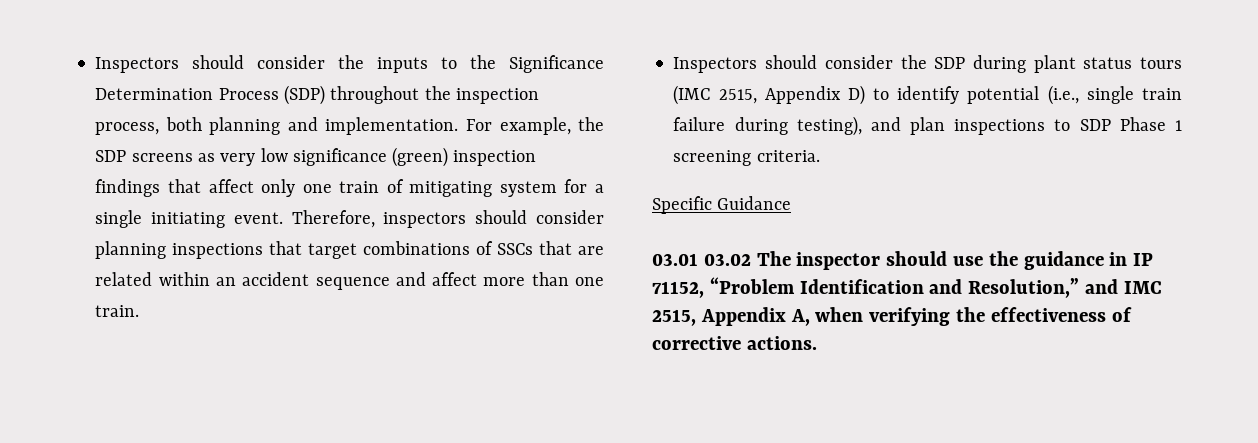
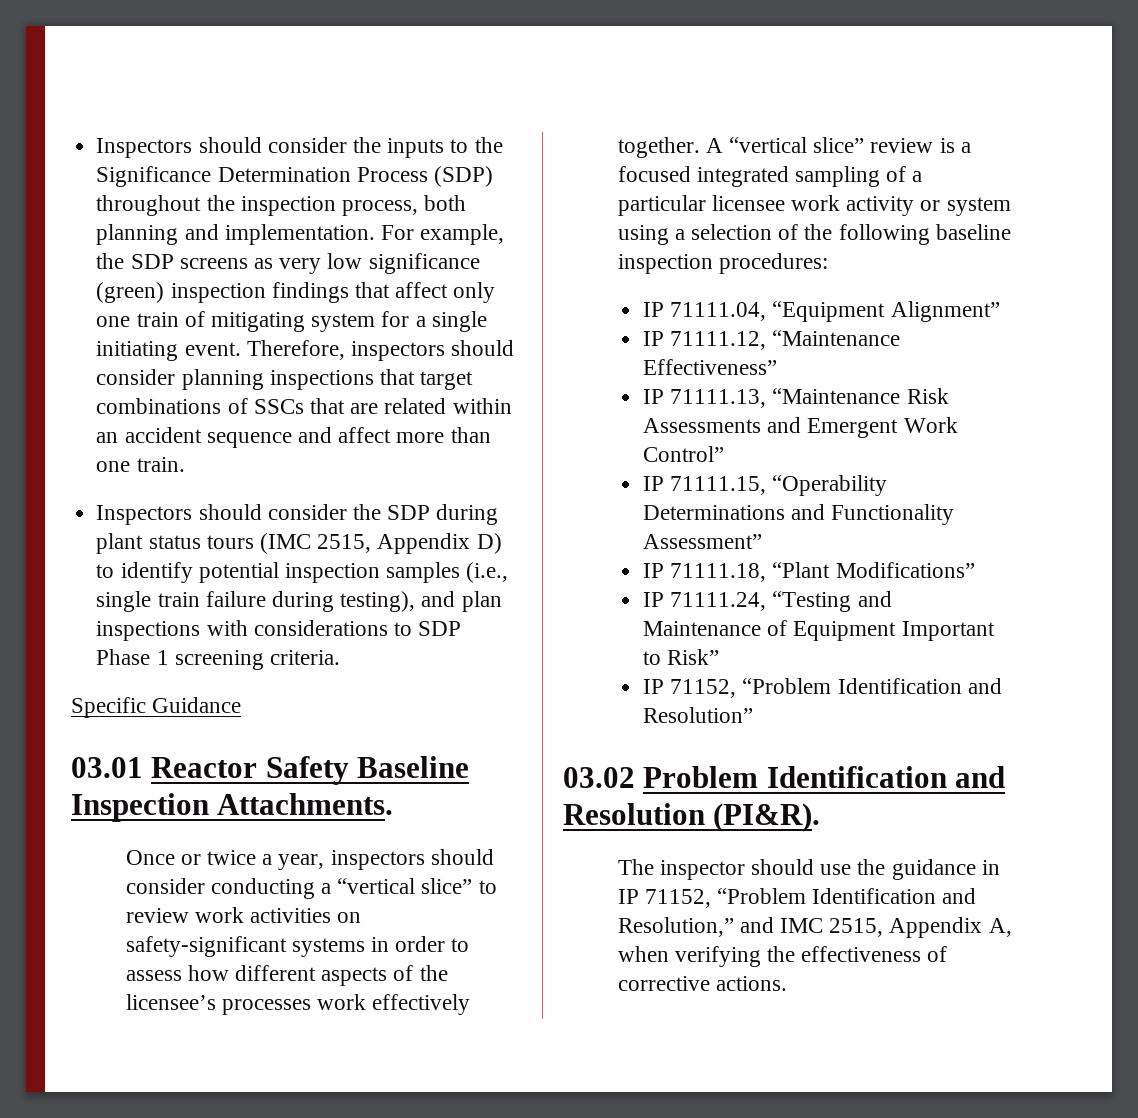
- Inspectors should consider the SDP during plant status tours (IMC 2515, Appendix D) to identify potential (i.e., single train failure during testing), and plan inspections to SDP Phase 1 screening criteria.
+ Inspectors should consider the SDP during plant status tours (IMC 2515, Appendix D) to identify potential inspection samples (i.e., single train failure during testing), and plan inspections with considerations to SDP Phase 1 screening criteria.
- 03.01 03.02 The inspector should use the guidance in IP 71152, “Problem Identification and Resolution,” and IMC 2515, Appendix A, when verifying the effectiveness of corrective actions.
+ 03.01 Reactor Safety Baseline Inspection Attachments.
+ Once or twice a year, inspectors should consider conducting a “vertical slice” to review work activities on safety-significant systems in order to assess how different aspects of the licensee’s processes work effectively together. A “vertical slice” review is a focused integrated sampling of a particular licensee work activity or system using a selection of the following baseline inspection procedures:
+ IP 71111.04, “Equipment Alignment”
+ IP 71111.12, “Maintenance Effectiveness”
+ IP 71111.13, “Maintenance Risk Assessments and Emergent Work Control”
+ IP 71111.15, “Operability Determinations and Functionality Assessment”
+ IP 71111.18, “Plant Modifications”
+ IP 71111.24, “Testing and Maintenance of Equipment Important to Risk”
+ IP 71152, “Problem Identification and Resolution”
+ 03.02 Problem Identification and Resolution (PI&R).
+ The inspector should use the guidance in IP 71152, “Problem Identification and Resolution,” and IMC 2515, Appendix A, when verifying the effectiveness of corrective actions.

